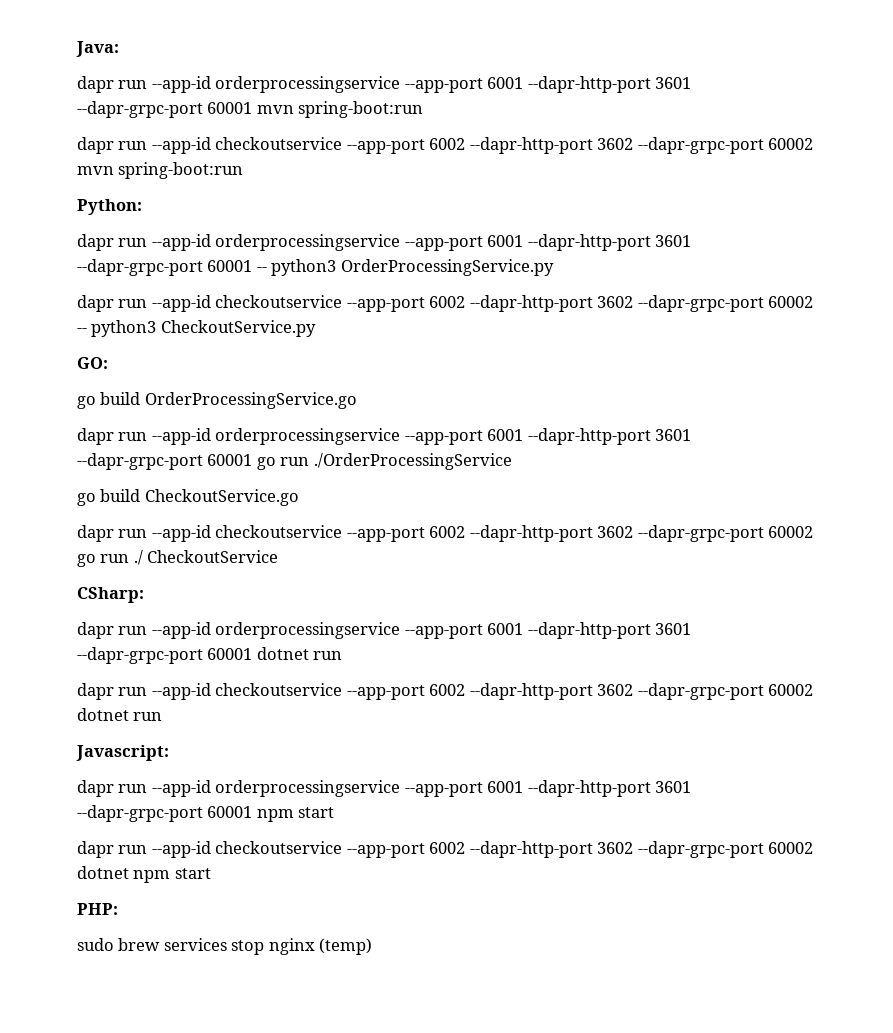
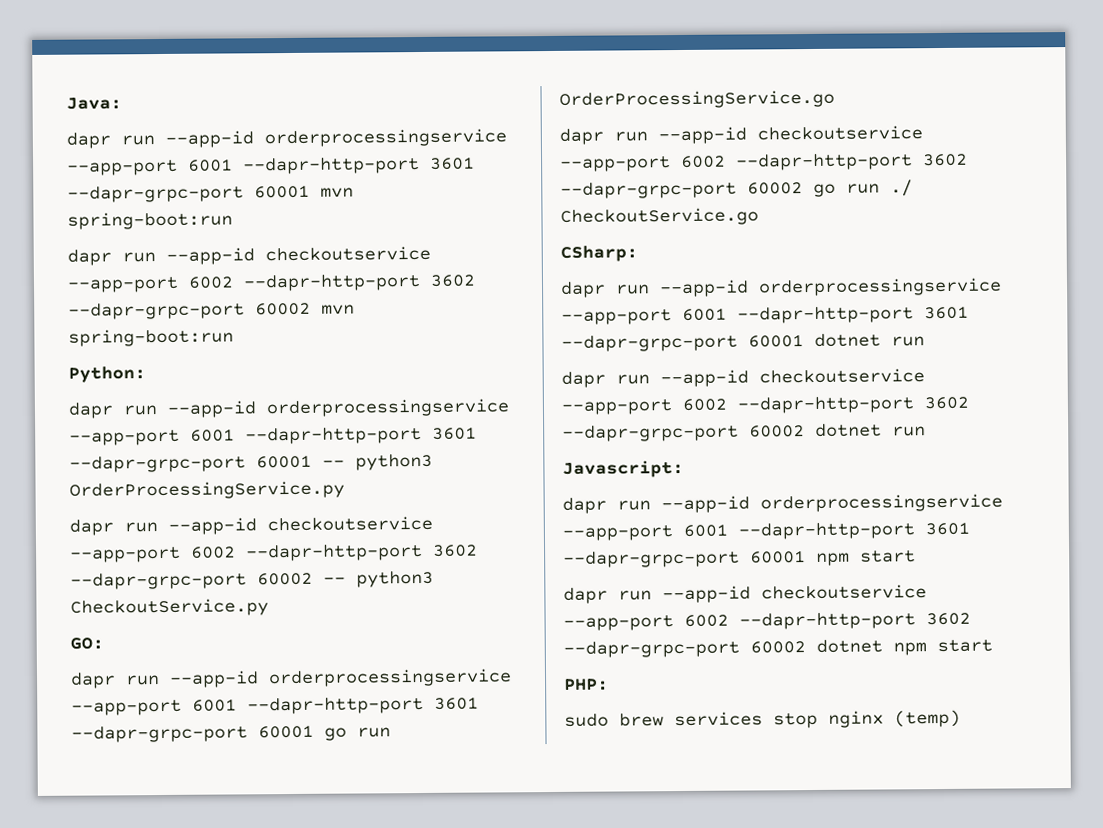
- go build OrderProcessingService.go
- dapr run --app-id orderprocessingservice --app-port 6001 --dapr-http-port 3601 --dapr-grpc-port 60001 go run ./OrderProcessingService
- go build CheckoutService.go
+ dapr run --app-id orderprocessingservice --app-port 6001 --dapr-http-port 3601 --dapr-grpc-port 60001 go run OrderProcessingService.go
- dapr run --app-id checkoutservice --app-port 6002 --dapr-http-port 3602 --dapr-grpc-port 60002 go run ./ CheckoutService
+ dapr run --app-id checkoutservice --app-port 6002 --dapr-http-port 3602 --dapr-grpc-port 60002 go run ./ CheckoutService.go

